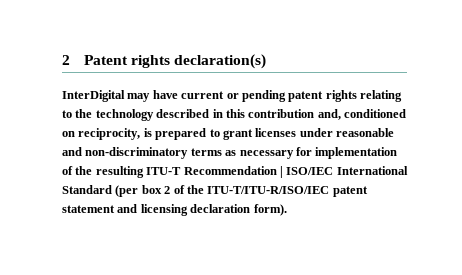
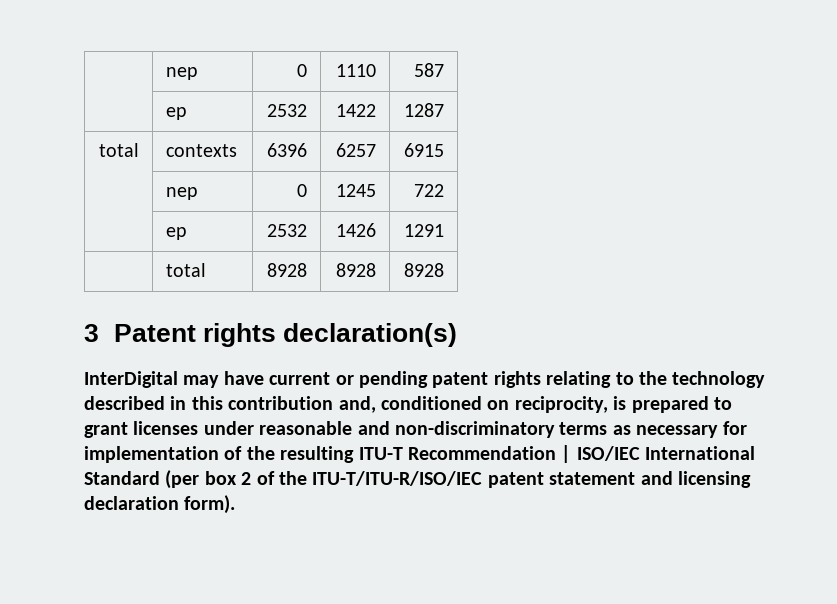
- 2 Patent rights declaration(s)
+ | nep | 0 | 1110 | 587
+ | ep | 2532 | 1422 | 1287
+ total | contexts | 6396 | 6257 | 6915
+ | nep | 0 | 1245 | 722
+ | ep | 2532 | 1426 | 1291
+ | total | 8928 | 8928 | 8928
+ 3 Patent rights declaration(s)

